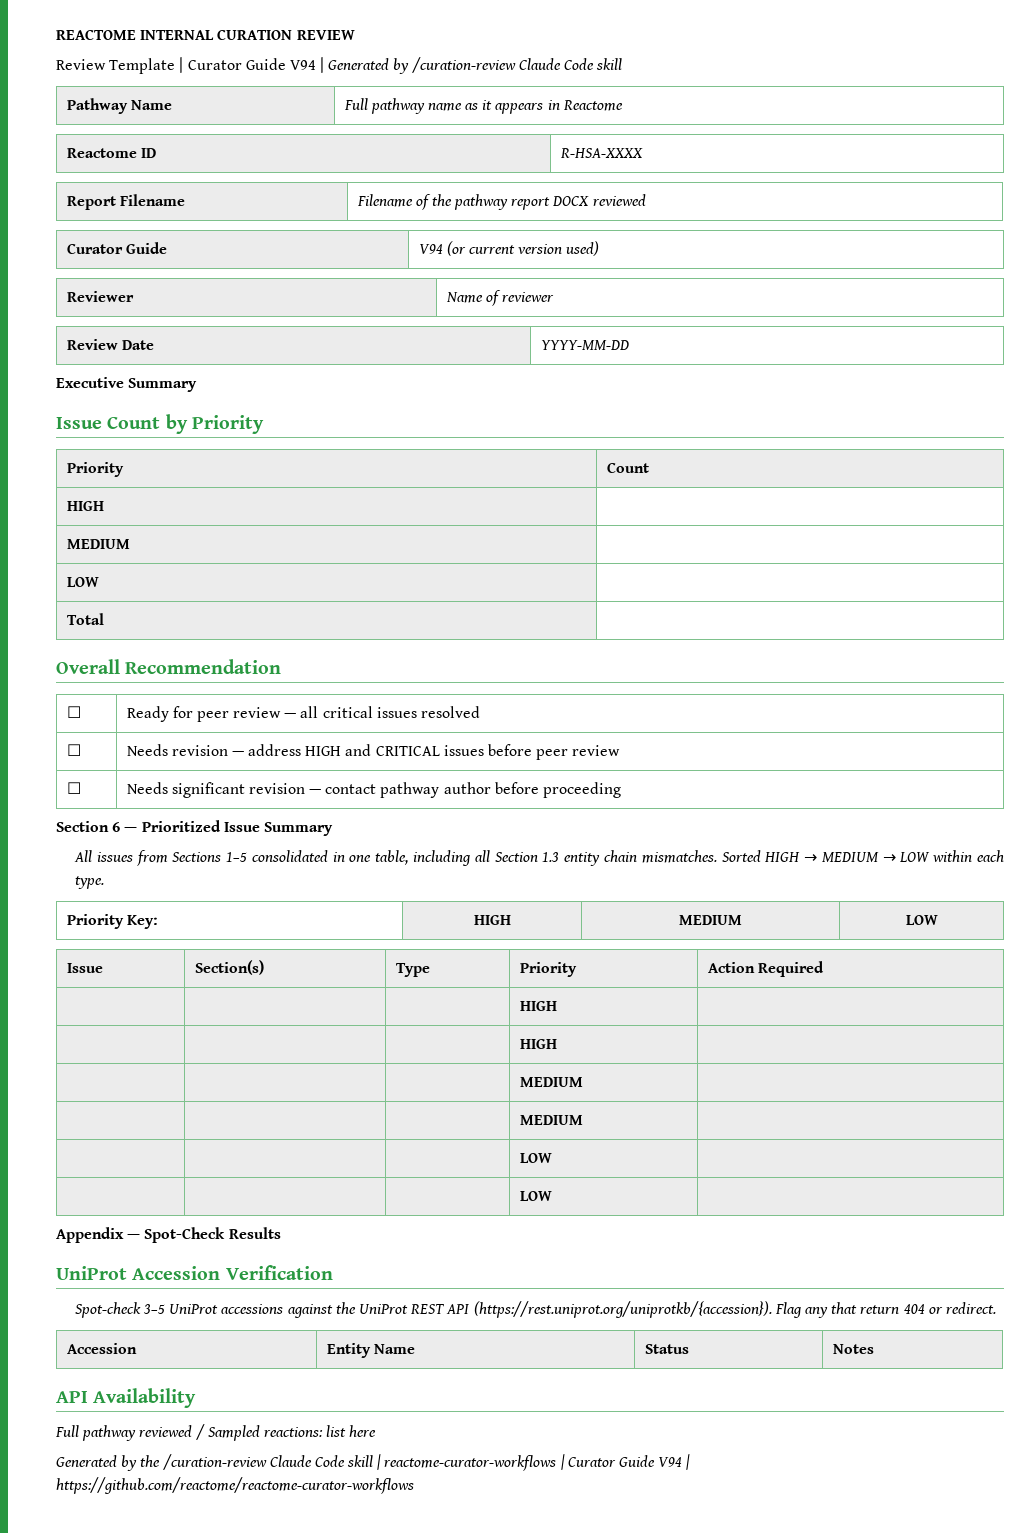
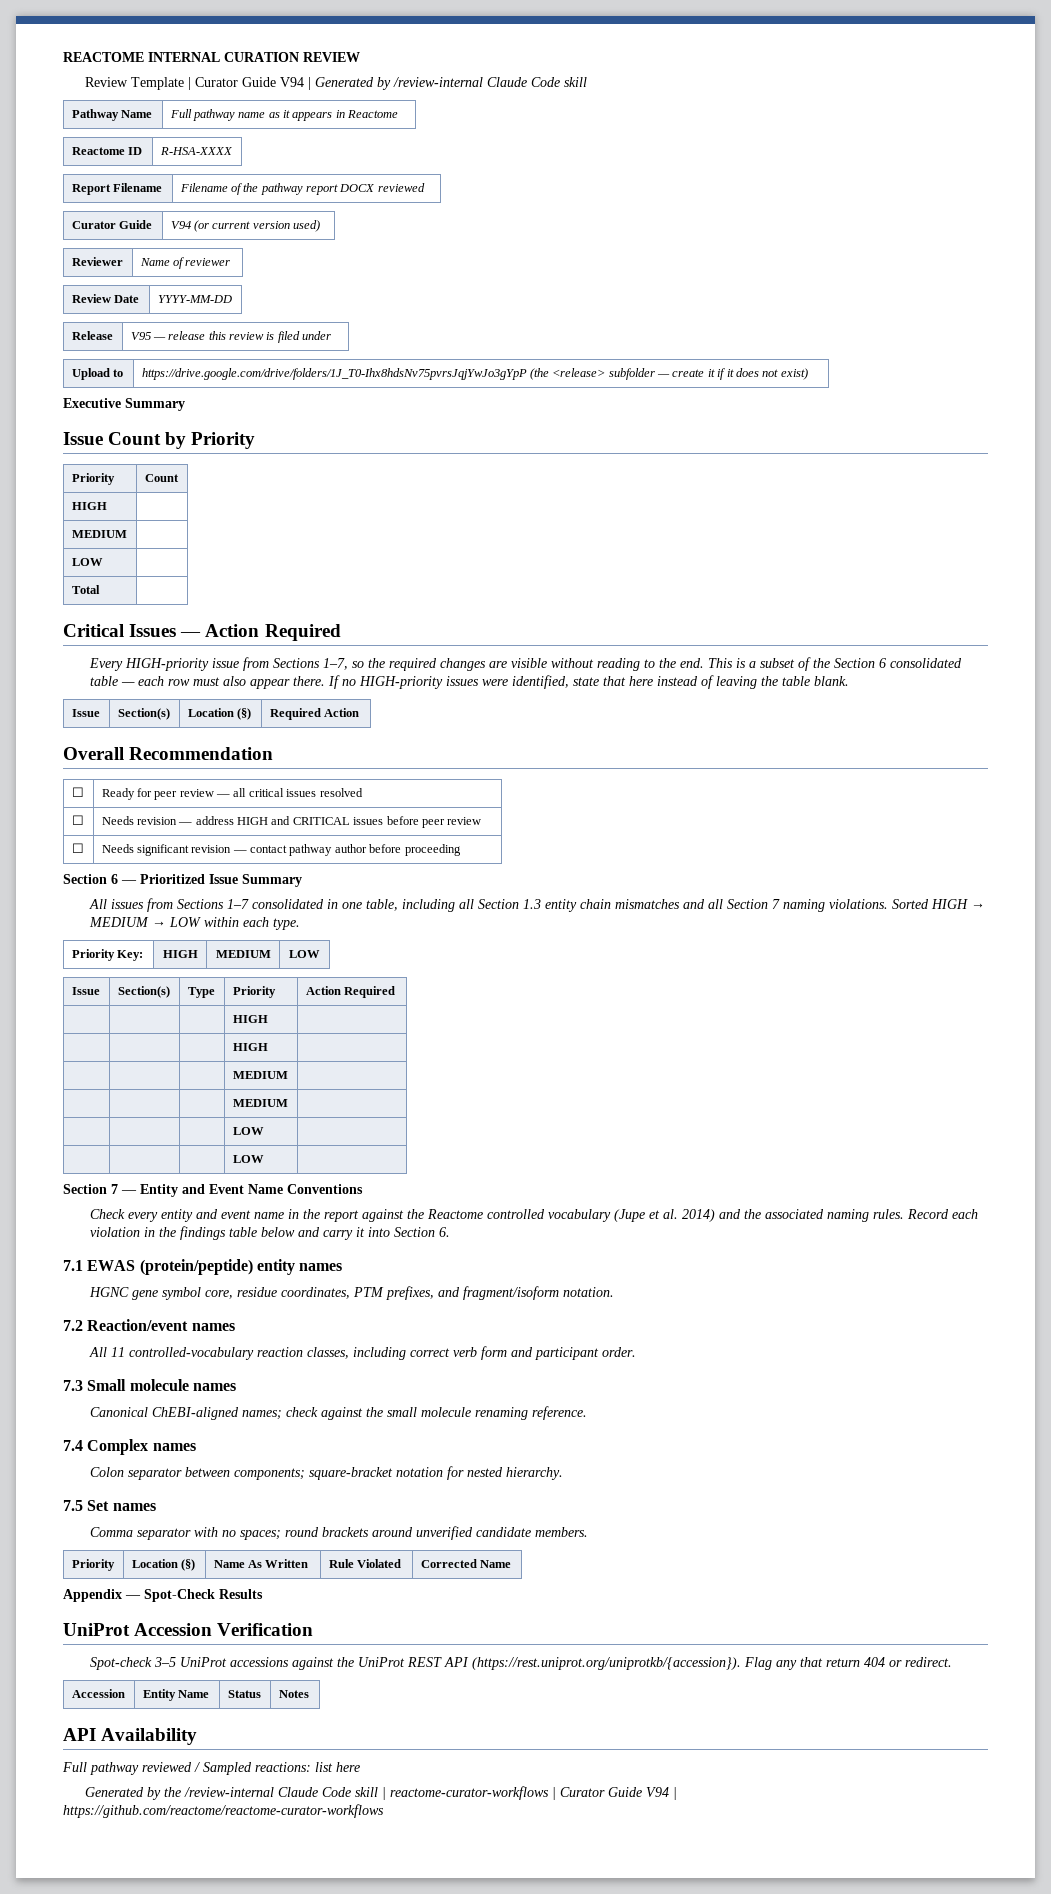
- Review Template | Curator Guide V94 | Generated by /curation-review Claude Code skill
+ Review Template | Curator Guide V94 | Generated by /review-internal Claude Code skill
+ Release | V95 — release this review is filed under
+ Upload to | https://drive.google.com/drive/folders/1J_T0-Ihx8hdsNv75pvrsJqjYwJo3gYpP (the <release> subfolder — create it if it does not exist)
+ Critical Issues — Action Required
+ Every HIGH-priority issue from Sections 1–7, so the required changes are visible without reading to the end. This is a subset of the Section 6 consolidated table — each row must also appear there. If no HIGH-priority issues were identified, state that here instead of leaving the table blank.
+ Issue | Section(s) | Location (§) | Required Action
- All issues from Sections 1–5 consolidated in one table, including all Section 1.3 entity chain mismatches.
+ All issues from Sections 1–7 consolidated in one table, including all Section 1.3 entity chain mismatches and all Section 7 naming violations.
+ Section 7 — Entity and Event Name Conventions
+ Check every entity and event name in the report against the Reactome controlled vocabulary (Jupe et al. 2014) and the associated naming rules. Record each violation in the findings table below and carry it into Section 6.
+ 7.1 EWAS (protein/peptide) entity names
+ HGNC gene symbol core, residue coordinates, PTM prefixes, and fragment/isoform notation.
+ 7.2 Reaction/event names
+ All 11 controlled-vocabulary reaction classes, including correct verb form and participant order.
+ 7.3 Small molecule names
+ Canonical ChEBI-aligned names; check against the small molecule renaming reference.
+ 7.4 Complex names
+ Colon separator between components; square-bracket notation for nested hierarchy.
+ 7.5 Set names
+ Comma separator with no spaces; round brackets around unverified candidate members.
+ Priority | Location (§) | Name As Written | Rule Violated | Corrected Name
- Generated by the /curation-review Claude Code skill | reactome-curator-workflows | Curator Guide V94 | https://github.com/reactome/reactome-curator-workflows
+ Generated by the /review-internal Claude Code skill | reactome-curator-workflows | Curator Guide V94 | https://github.com/reactome/reactome-curator-workflows

